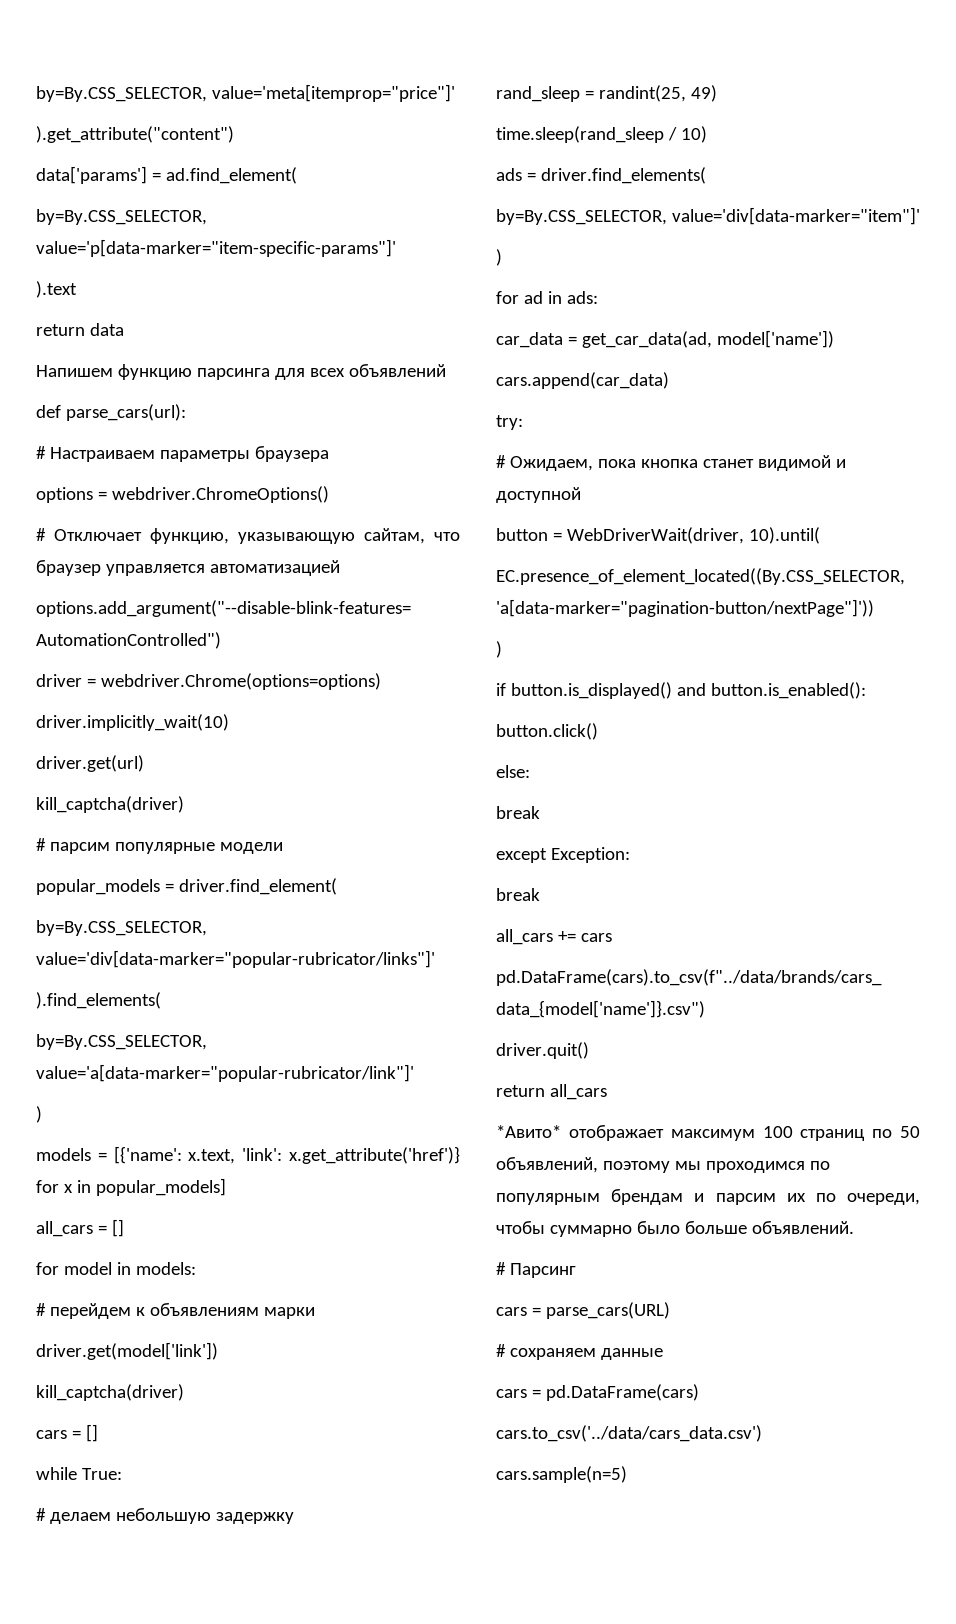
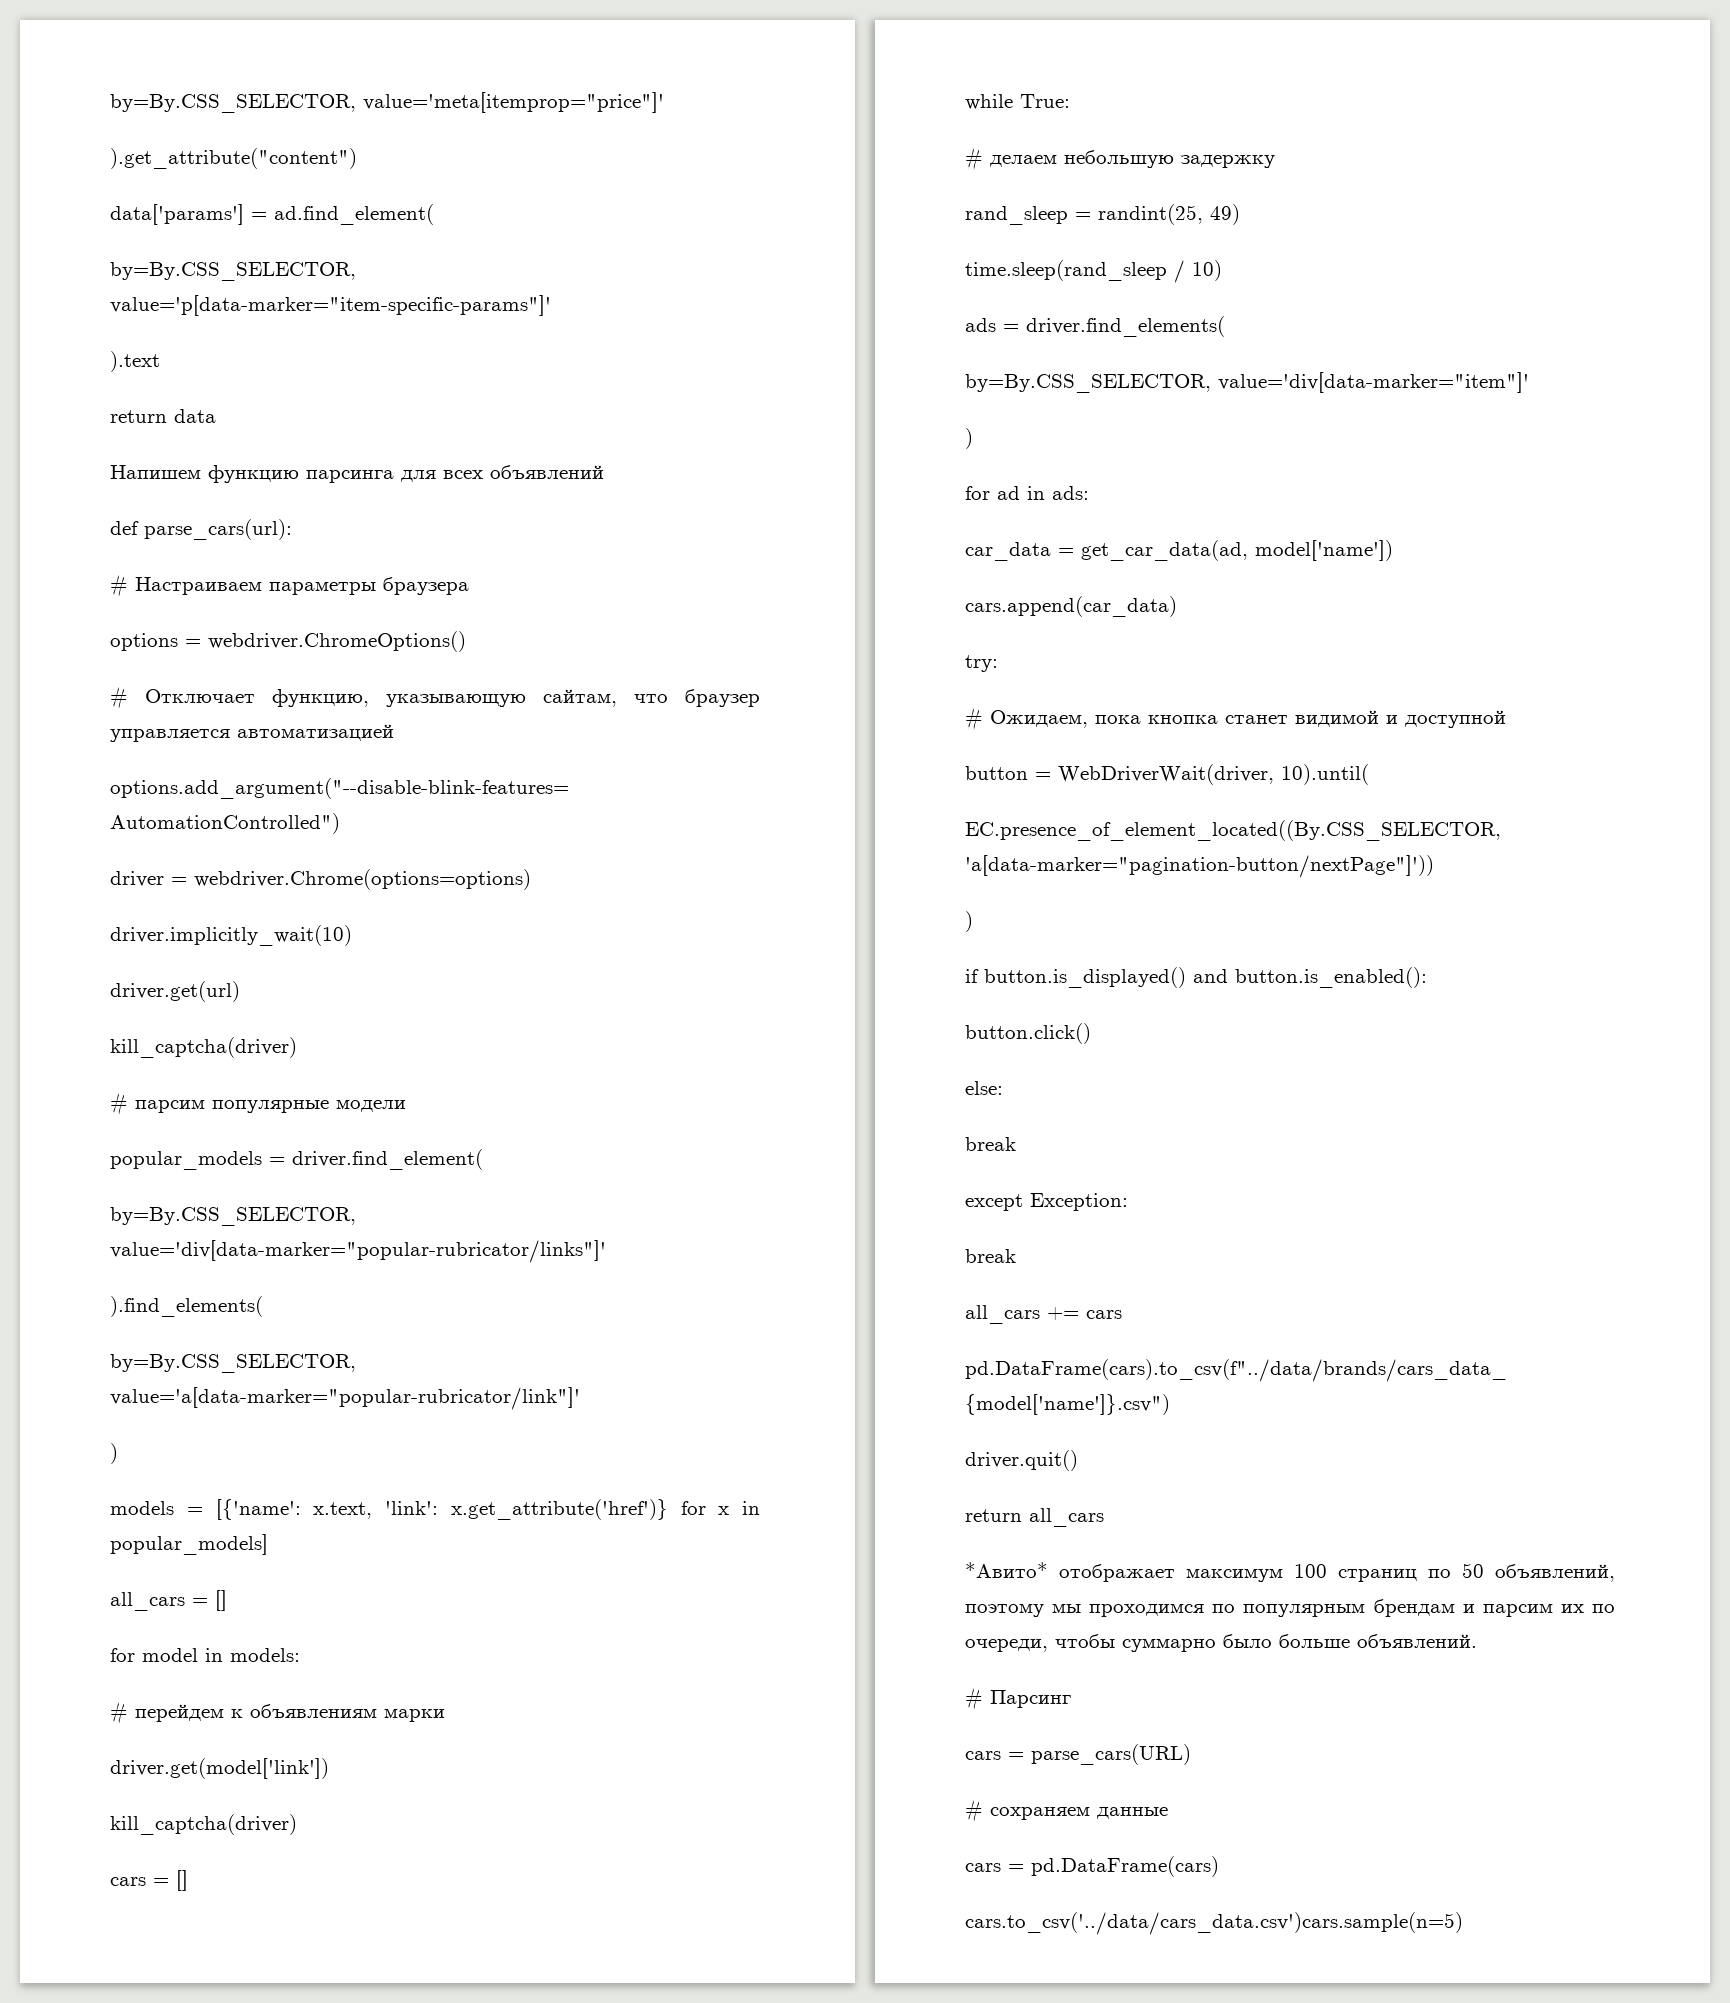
- cars.to_csv('../data/cars_data.csv')
- cars.sample(n=5)
+ cars.to_csv('../data/cars_data.csv')cars.sample(n=5)

